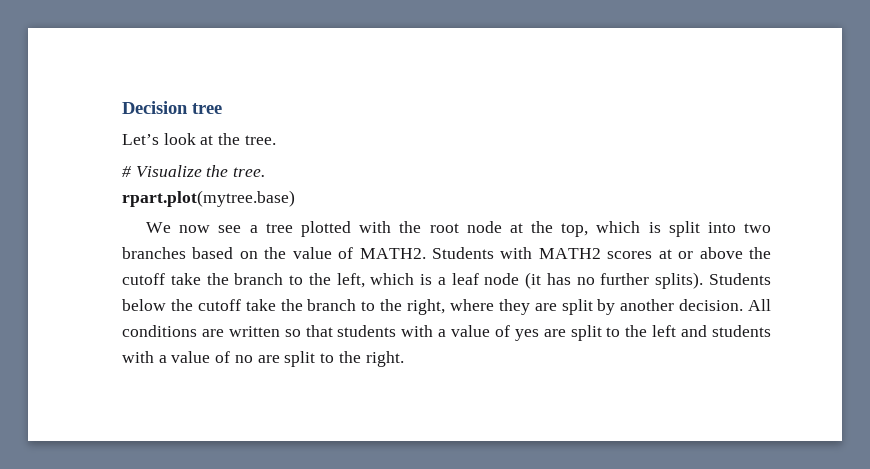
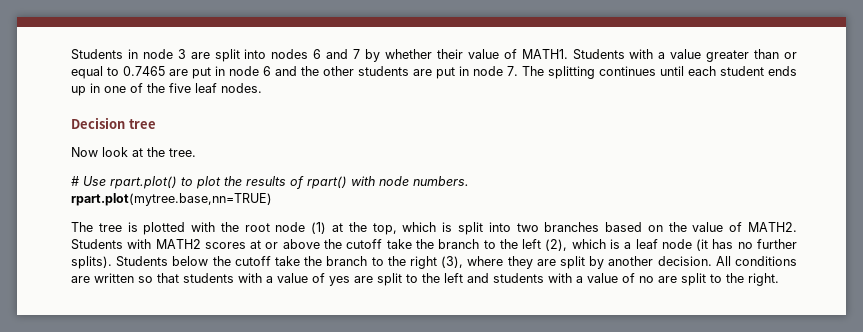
+ Students in node 3 are split into nodes 6 and 7 by whether their value of MATH1. Students with a value greater than or equal to 0.7465 are put in node 6 and the other students are put in node 7. The splitting continues until each student ends up in one of the five leaf nodes.
- Let’s look at the tree.
+ Now look at the tree.
- # Visualize the tree.
- rpart.plot(mytree.base)
- We now see a tree plotted with the root node at the top, which is split into two branches based on the value of MATH2.
+ # Use rpart.plot() to plot the results of rpart() with node numbers.
+ rpart.plot(mytree.base,nn=TRUE)
+ The tree is plotted with the root node (1) at the top, which is split into two branches based on the value of MATH2.
- Students with MATH2 scores at or above the cutoff take the branch to the left, which is a leaf node (it has no further splits).
+ Students with MATH2 scores at or above the cutoff take the branch to the left (2), which is a leaf node (it has no further splits).
- Students below the cutoff take the branch to the right, where they are split by another decision.
+ Students below the cutoff take the branch to the right (3), where they are split by another decision.

